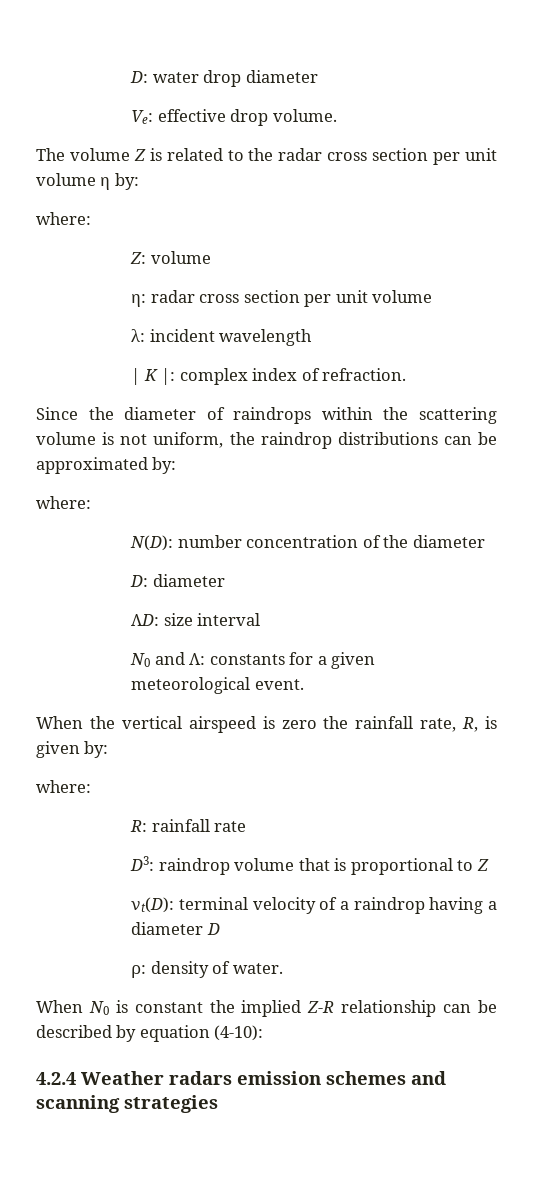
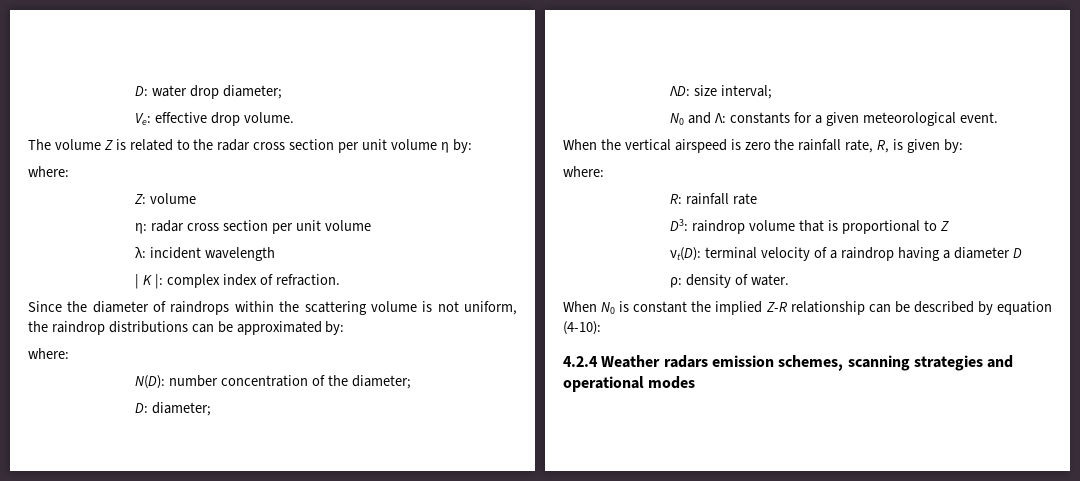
- D: water drop diameter
+ D: water drop diameter;
- N(D): number concentration of the diameter
- D: diameter
+ N(D): number concentration of the diameter;
+ D: diameter;
- ΛD: size interval
+ ΛD: size interval;
- 4.2.4 Weather radars emission schemes and scanning strategies
+ 4.2.4 Weather radars emission schemes, scanning strategies and operational modes

